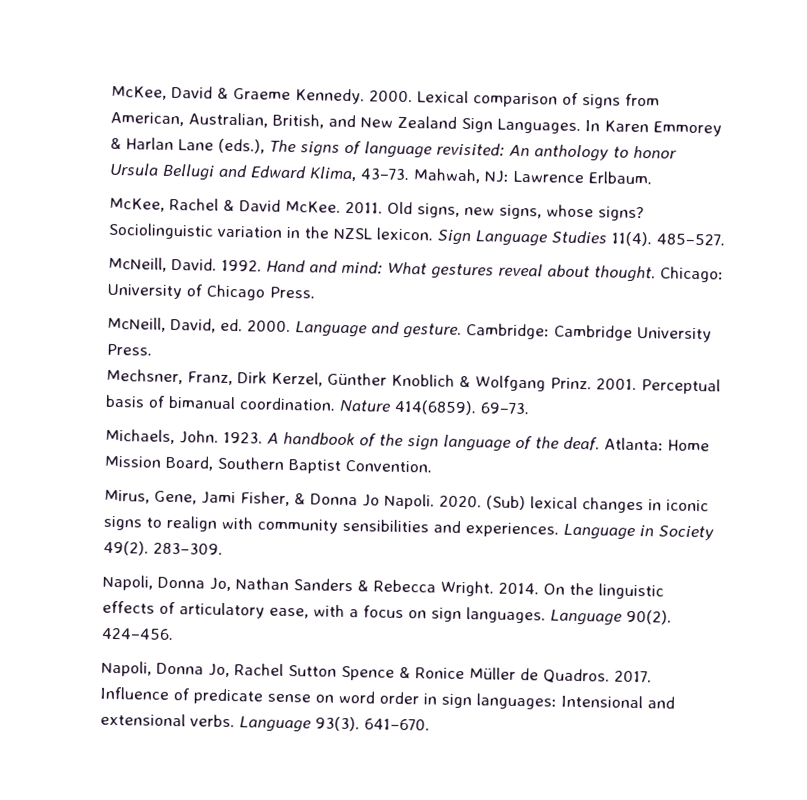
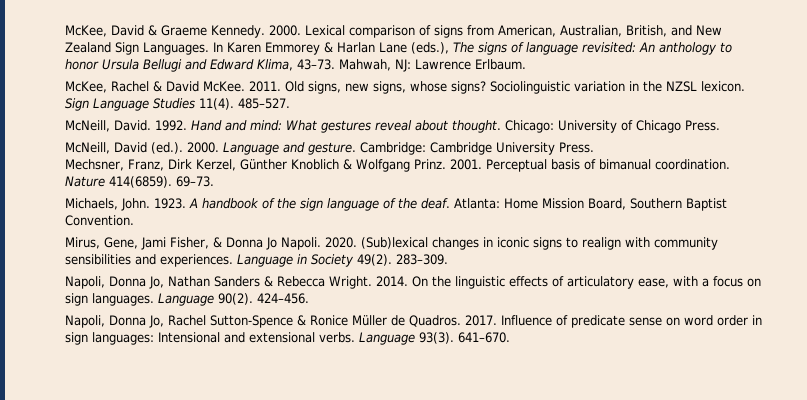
- McNeill, David, ed. 2000.
+ McNeill, David (ed.). 2000.
- (Sub) lexical changes in iconic signs to realign with community sensibilities and experiences.
+ (Sub)lexical changes in iconic signs to realign with community sensibilities and experiences.
- Napoli, Donna Jo, Rachel Sutton Spence & Ronice Müller de Quadros.
+ Napoli, Donna Jo, Rachel Sutton-Spence & Ronice Müller de Quadros.

